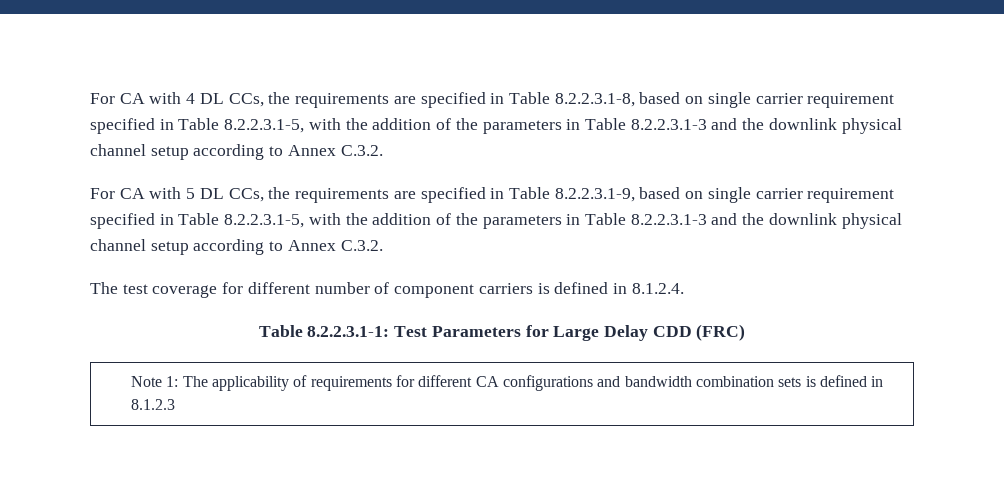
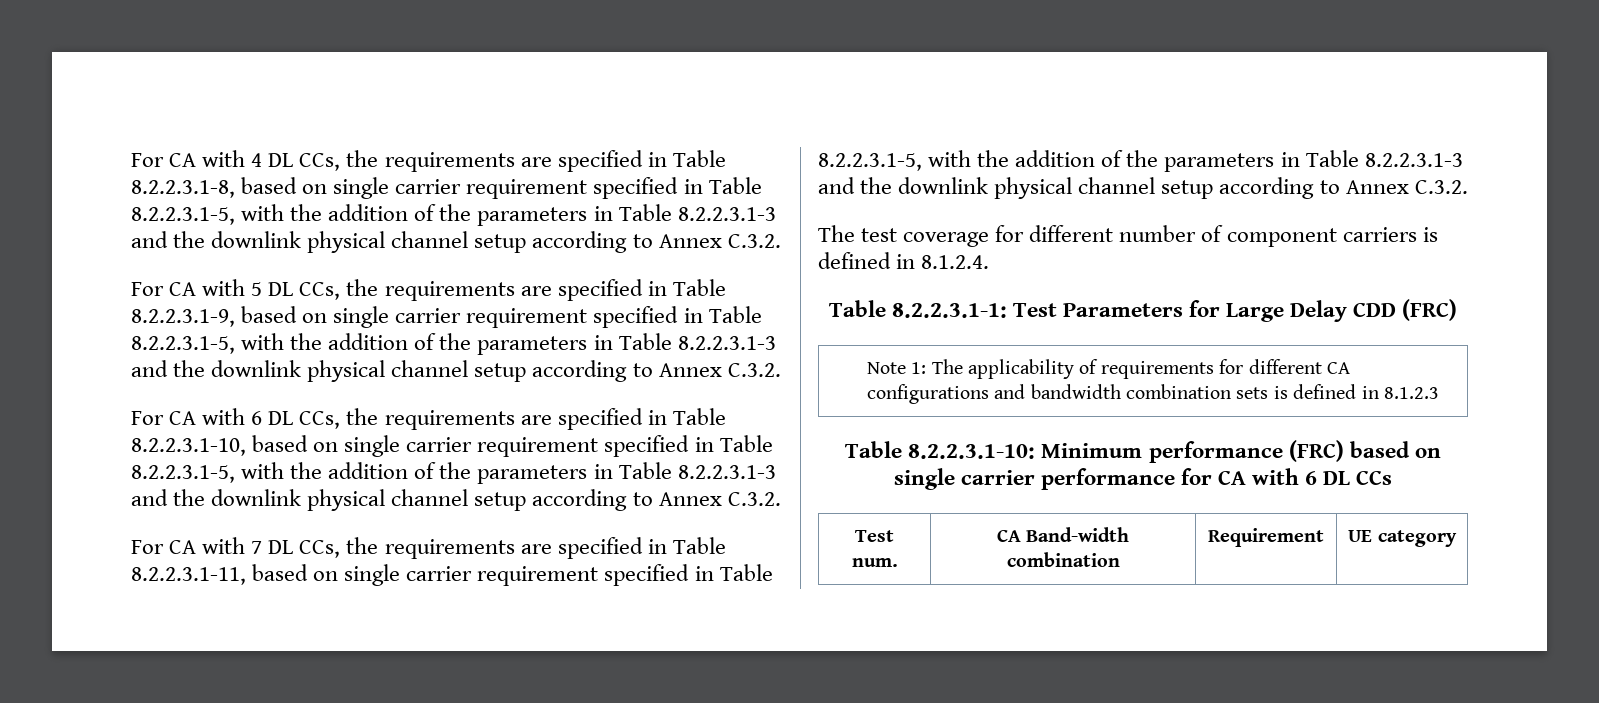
+ For CA with 6 DL CCs, the requirements are specified in Table 8.2.2.3.1-10, based on single carrier requirement specified in Table 8.2.2.3.1-5, with the addition of the parameters in Table 8.2.2.3.1-3 and the downlink physical channel setup according to Annex C.3.2.
+ For CA with 7 DL CCs, the requirements are specified in Table 8.2.2.3.1-11, based on single carrier requirement specified in Table 8.2.2.3.1-5, with the addition of the parameters in Table 8.2.2.3.1-3 and the downlink physical channel setup according to Annex C.3.2.
+ Table 8.2.2.3.1-10: Minimum performance (FRC) based on single carrier performance for CA with 6 DL CCs
+ Test num. | CA Band-width combination | Requirement | UE category

